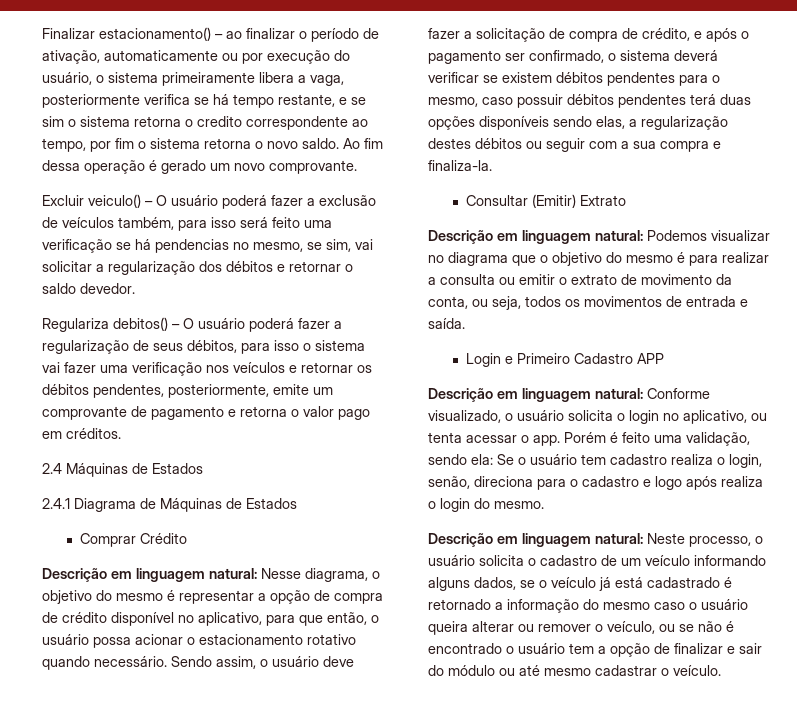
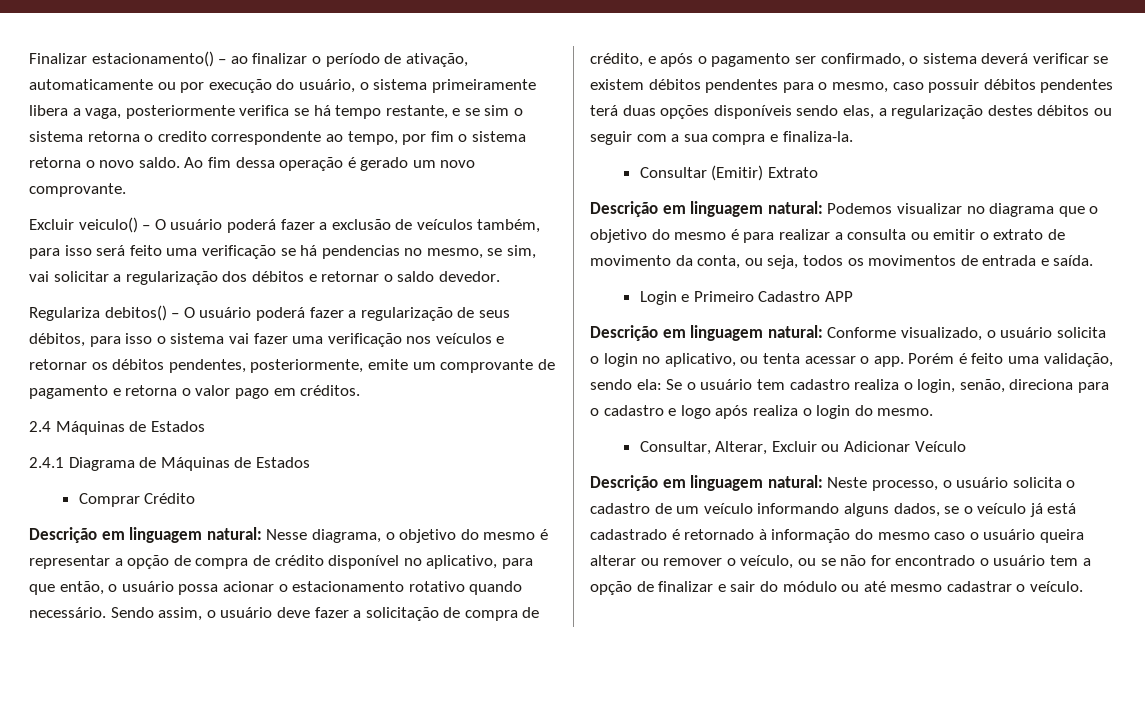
+ Consultar, Alterar, Excluir ou Adicionar Veículo
- Descrição em linguagem natural: Neste processo, o usuário solicita o cadastro de um veículo informando alguns dados, se o veículo já está cadastrado é retornado a informação do mesmo caso o usuário queira alterar ou remover o veículo, ou se não é encontrado o usuário tem a opção de finalizar e sair do módulo ou até mesmo cadastrar o veículo.
+ Descrição em linguagem natural: Neste processo, o usuário solicita o cadastro de um veículo informando alguns dados, se o veículo já está cadastrado é retornado à informação do mesmo caso o usuário queira alterar ou remover o veículo, ou se não for encontrado o usuário tem a opção de finalizar e sair do módulo ou até mesmo cadastrar o veículo.

